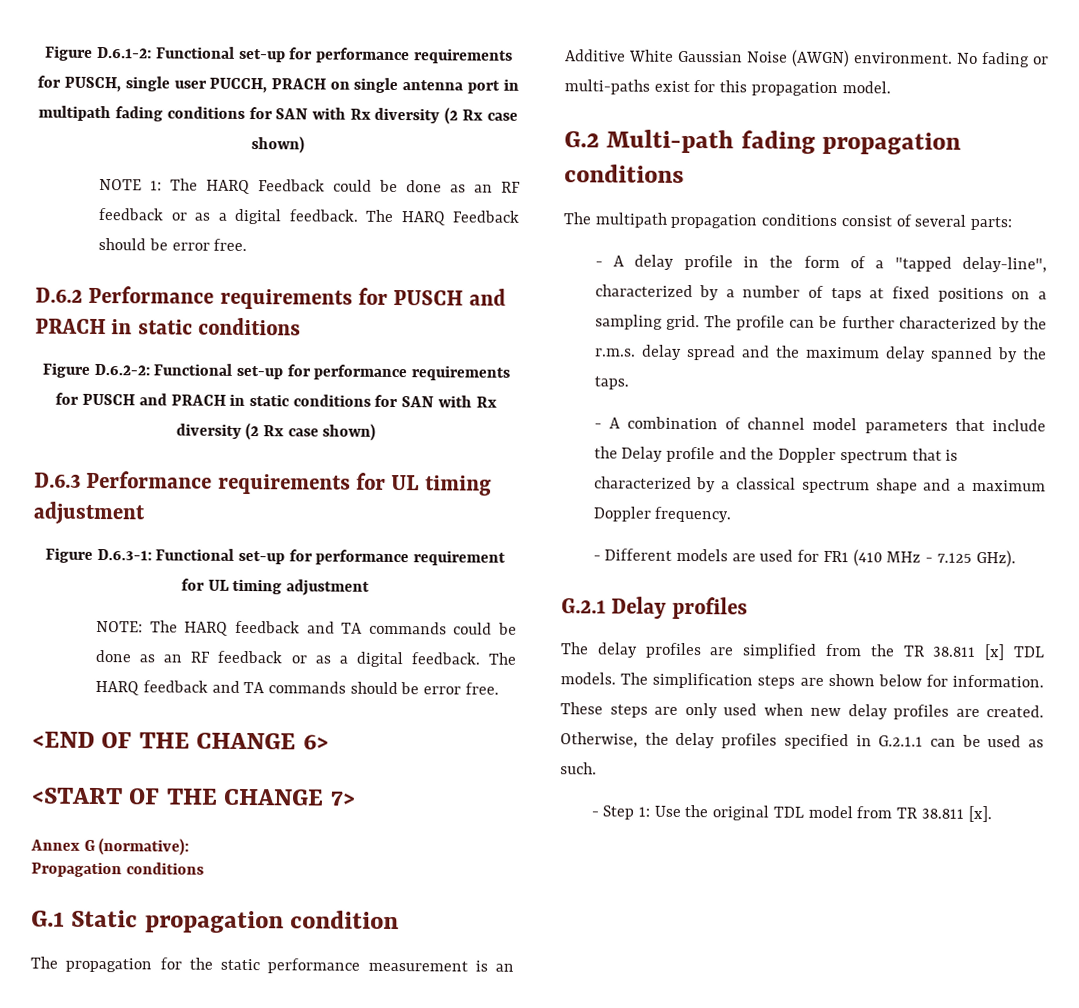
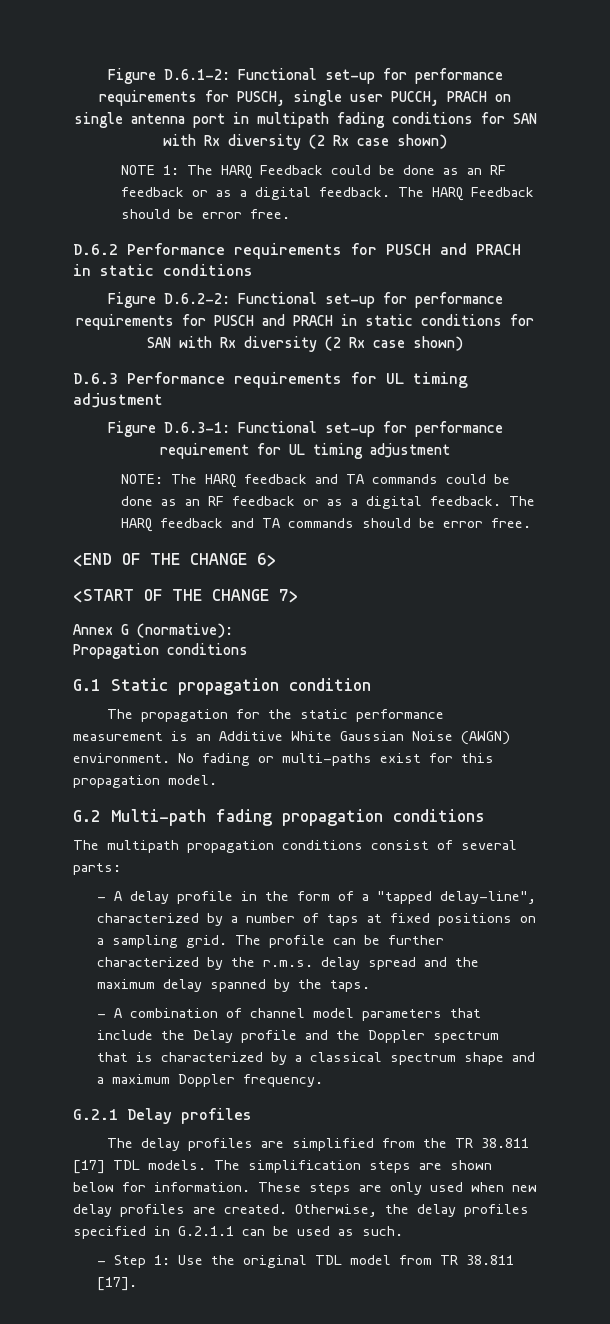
- - Different models are used for FR1 (410 MHz - 7.125 GHz).
- The delay profiles are simplified from the TR 38.811 [x] TDL models.
+ The delay profiles are simplified from the TR 38.811 [17] TDL models.
- - Step 1: Use the original TDL model from TR 38.811 [x].
+ - Step 1: Use the original TDL model from TR 38.811 [17].

